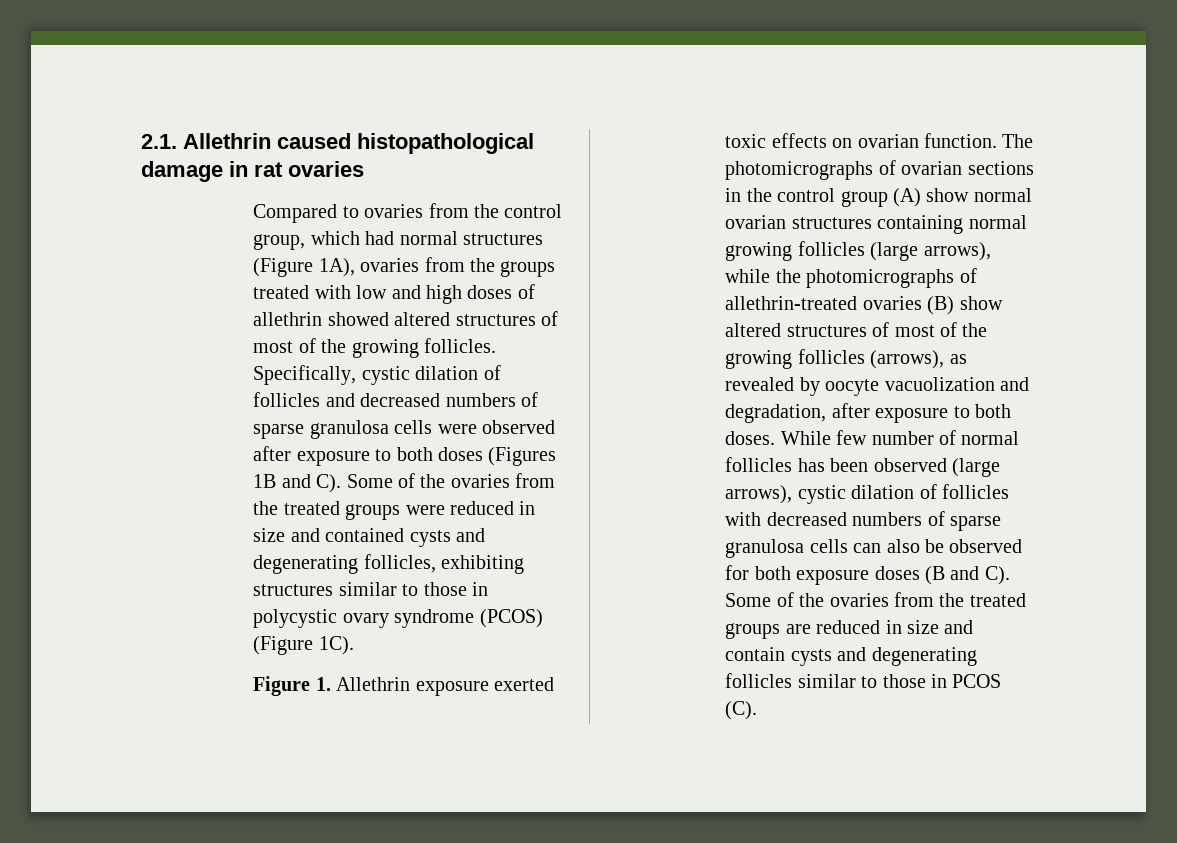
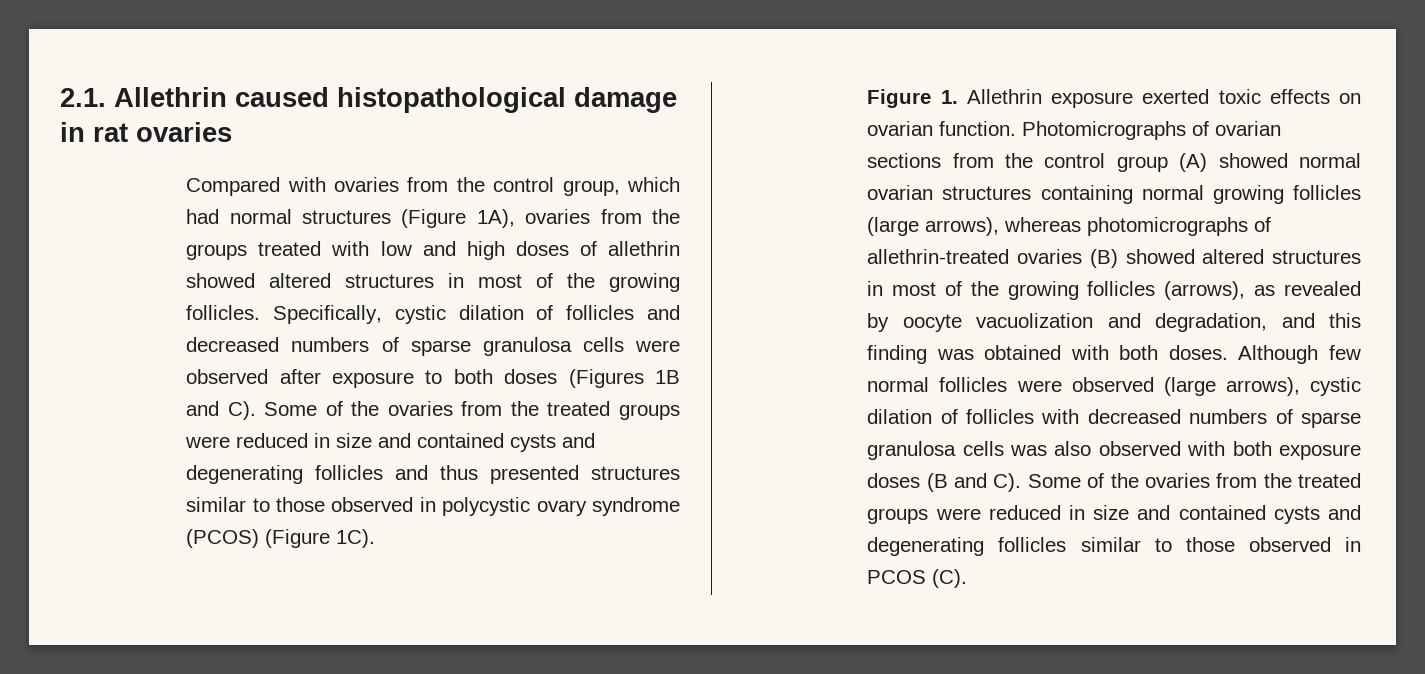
- Compared to ovaries from the control group, which had normal structures (Figure 1A), ovaries from the groups treated with low and high doses of allethrin showed altered structures of most of the growing follicles.
+ Compared with ovaries from the control group, which had normal structures (Figure 1A), ovaries from the groups treated with low and high doses of allethrin showed altered structures in most of the growing follicles.
- Specifically, cystic dilation of follicles and decreased numbers of sparse granulosa cells were observed after exposure to both doses (Figures 1B and C). Some of the ovaries from the treated groups were reduced in size and contained cysts and degenerating follicles, exhibiting structures similar to those in polycystic ovary syndrome (PCOS) (Figure 1C).
+ Specifically, cystic dilation of follicles and decreased numbers of sparse granulosa cells were observed after exposure to both doses (Figures 1B and C). Some of the ovaries from the treated groups were reduced in size and contained cysts and degenerating follicles and thus presented structures similar to those observed in polycystic ovary syndrome (PCOS) (Figure 1C).
- The photomicrographs of ovarian sections in the control group (A) show normal ovarian structures containing normal growing follicles (large arrows), while the photomicrographs of allethrin-treated ovaries (B) show altered structures of most of the growing follicles (arrows), as revealed by oocyte vacuolization and degradation, after exposure to both doses. While few number of normal follicles has been observed (large arrows), cystic dilation of follicles with decreased numbers of sparse granulosa cells can also be observed for both exposure doses (B and C). Some of the ovaries from the treated groups are reduced in size and contain cysts and degenerating follicles similar to those in PCOS (C).
+ Photomicrographs of ovarian sections from the control group (A) showed normal ovarian structures containing normal growing follicles (large arrows), whereas photomicrographs of allethrin-treated ovaries (B) showed altered structures in most of the growing follicles (arrows), as revealed by oocyte vacuolization and degradation, and this finding was obtained with both doses. Although few normal follicles were observed (large arrows), cystic dilation of follicles with decreased numbers of sparse granulosa cells was also observed with both exposure doses (B and C). Some of the ovaries from the treated groups were reduced in size and contained cysts and degenerating follicles similar to those observed in PCOS (C).

